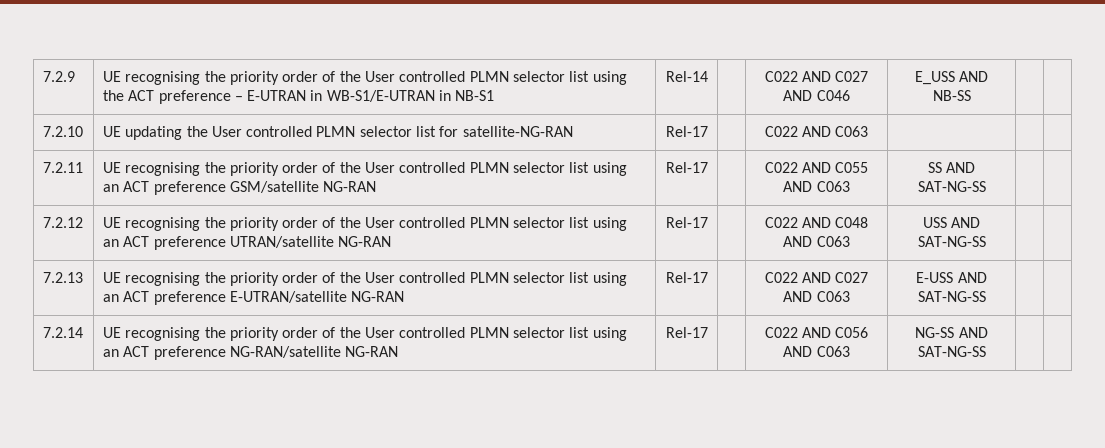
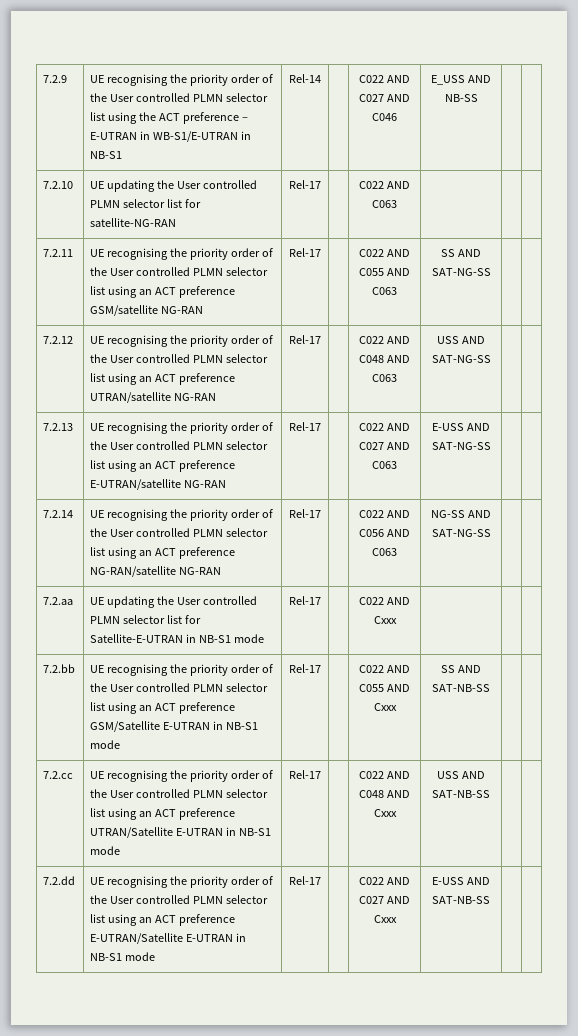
+ 7.2.aa | UE updating the User controlled PLMN selector list for Satellite-E-UTRAN in NB-S1 mode | Rel-17 | | C022 AND Cxxx | | |
+ 7.2.bb | UE recognising the priority order of the User controlled PLMN selector list using an ACT preference GSM/Satellite E-UTRAN in NB-S1 mode | Rel-17 | | C022 AND C055 AND Cxxx | SS AND SAT-NB-SS | |
+ 7.2.cc | UE recognising the priority order of the User controlled PLMN selector list using an ACT preference UTRAN/Satellite E-UTRAN in NB-S1 mode | Rel-17 | | C022 AND C048 AND Cxxx | USS AND SAT-NB-SS | |
+ 7.2.dd | UE recognising the priority order of the User controlled PLMN selector list using an ACT preference E-UTRAN/Satellite E-UTRAN in NB-S1 mode | Rel-17 | | C022 AND C027 AND Cxxx | E-USS AND SAT-NB-SS | |

